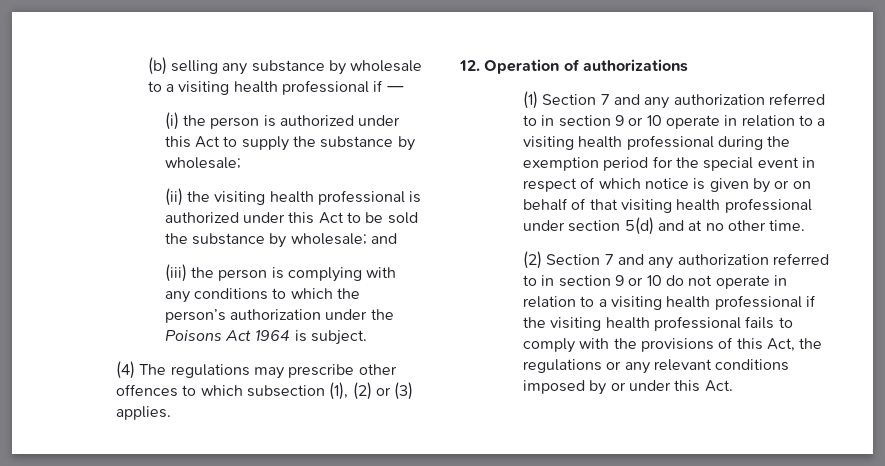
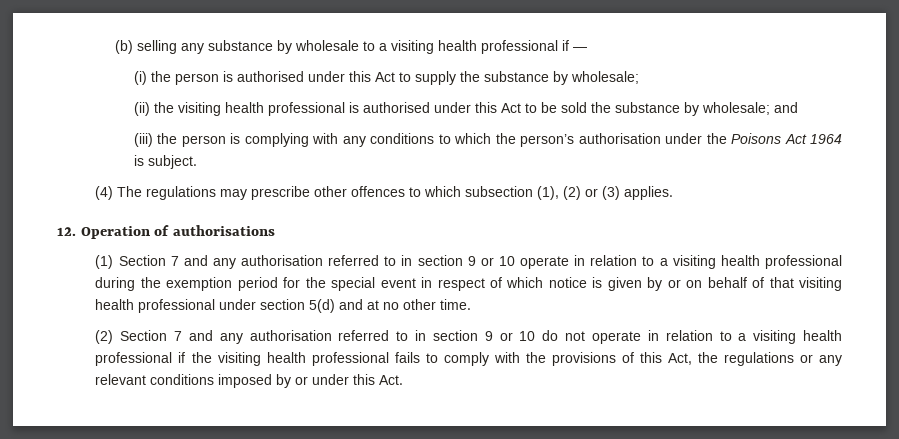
- (i) the person is authorized under this Act to supply the substance by wholesale;
+ (i) the person is authorised under this Act to supply the substance by wholesale;
- (ii) the visiting health professional is authorized under this Act to be sold the substance by wholesale; and
+ (ii) the visiting health professional is authorised under this Act to be sold the substance by wholesale; and
- (iii) the person is complying with any conditions to which the person’s authorization under the Poisons Act 1964 is subject.
+ (iii) the person is complying with any conditions to which the person’s authorisation under the Poisons Act 1964 is subject.
- 12. Operation of authorizations
+ 12. Operation of authorisations
- (1) Section 7 and any authorization referred to in section 9 or 10 operate in relation to a visiting health professional during the exemption period for the special event in respect of which notice is given by or on behalf of that visiting health professional under section 5(d) and at no other time.
+ (1) Section 7 and any authorisation referred to in section 9 or 10 operate in relation to a visiting health professional during the exemption period for the special event in respect of which notice is given by or on behalf of that visiting health professional under section 5(d) and at no other time.
- (2) Section 7 and any authorization referred to in section 9 or 10 do not operate in relation to a visiting health professional if the visiting health professional fails to comply with the provisions of this Act, the regulations or any relevant conditions imposed by or under this Act.
+ (2) Section 7 and any authorisation referred to in section 9 or 10 do not operate in relation to a visiting health professional if the visiting health professional fails to comply with the provisions of this Act, the regulations or any relevant conditions imposed by or under this Act.

